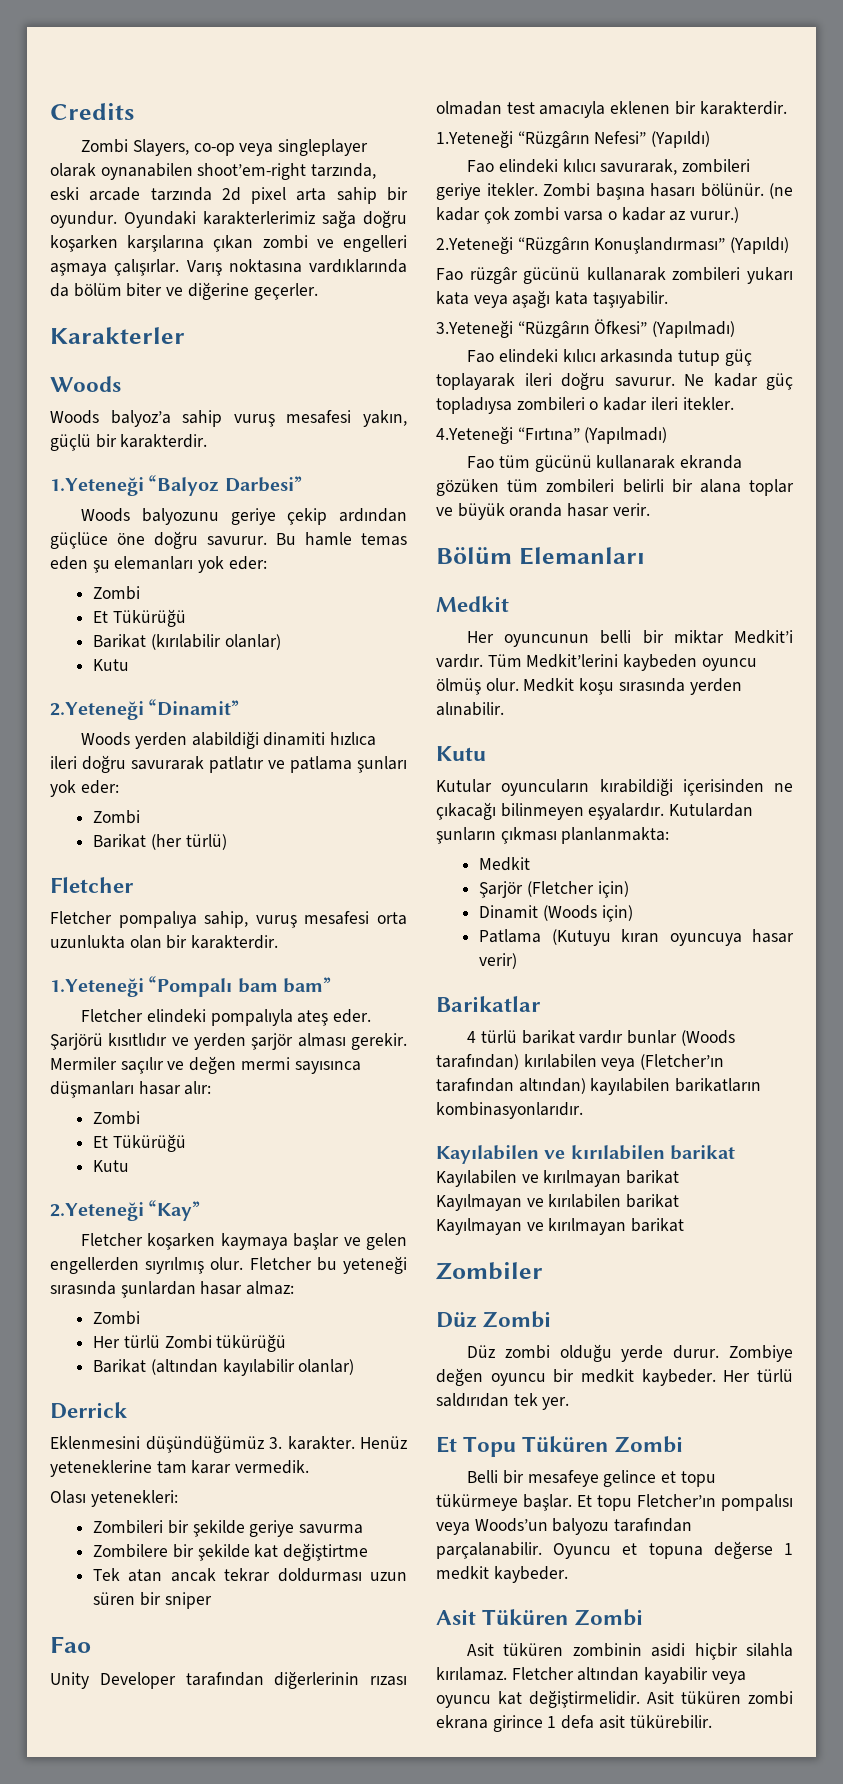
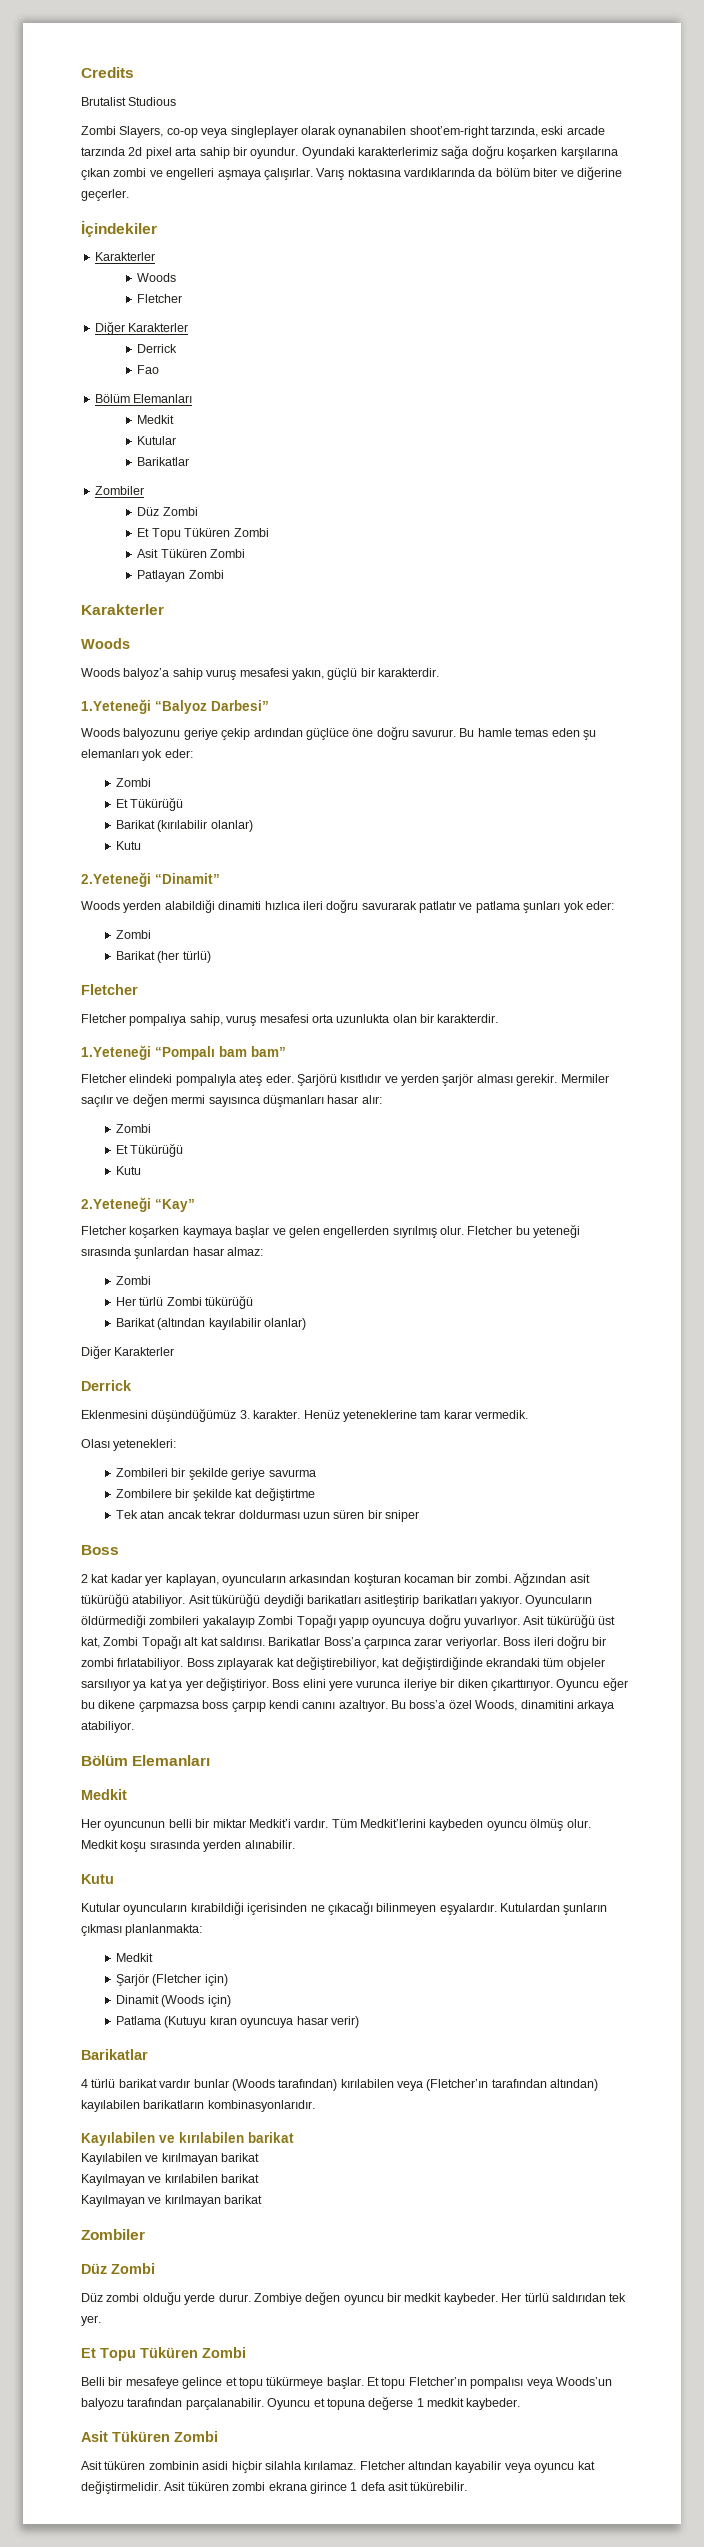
+ Brutalist Studious
+ İçindekiler
+ Karakterler
+ Woods
+ Fletcher
+ Diğer Karakterler
+ Derrick
+ Fao
+ Bölüm Elemanları
+ Medkit
+ Kutular
+ Barikatlar
+ Zombiler
+ Düz Zombi
+ Et Topu Tüküren Zombi
+ Asit Tüküren Zombi
+ Patlayan Zombi
  Barikat (altından kayılabilir olanlar)
+ Diğer Karakterler
  Tek atan ancak tekrar doldurması uzun süren bir sniper
- Fao
- Unity Developer tarafından diğerlerinin rızası olmadan test amacıyla eklenen bir karakterdir.
- 1.Yeteneği “Rüzgârın Nefesi” (Yapıldı)
- Fao elindeki kılıcı savurarak, zombileri geriye itekler. Zombi başına hasarı bölünür. (ne kadar çok zombi varsa o kadar az vurur.)
- 2.Yeteneği “Rüzgârın Konuşlandırması” (Yapıldı)
- Fao rüzgâr gücünü kullanarak zombileri yukarı kata veya aşağı kata taşıyabilir.
- 3.Yeteneği “Rüzgârın Öfkesi” (Yapılmadı)
- Fao elindeki kılıcı arkasında tutup güç toplayarak ileri doğru savurur. Ne kadar güç topladıysa zombileri o kadar ileri itekler.
- 4.Yeteneği “Fırtına” (Yapılmadı)
- Fao tüm gücünü kullanarak ekranda gözüken tüm zombileri belirli bir alana toplar ve büyük oranda hasar verir.
+ Boss
+ 2 kat kadar yer kaplayan, oyuncuların arkasından koşturan kocaman bir zombi. Ağzından asit tükürüğü atabiliyor. Asit tükürüğü deydiği barikatları asitleştirip barikatları yakıyor. Oyuncuların öldürmediği zombileri yakalayıp Zombi Topağı yapıp oyuncuya doğru yuvarlıyor. Asit tükürüğü üst kat, Zombi Topağı alt kat saldırısı. Barikatlar Boss’a çarpınca zarar veriyorlar. Boss ileri doğru bir zombi fırlatabiliyor. Boss zıplayarak kat değiştirebiliyor, kat değiştirdiğinde ekrandaki tüm objeler sarsılıyor ya kat ya yer değiştiriyor. Boss elini yere vurunca ileriye bir diken çıkarttırıyor. Oyuncu eğer bu dikene çarpmazsa boss çarpıp kendi canını azaltıyor. Bu boss’a özel Woods, dinamitini arkaya atabiliyor.

